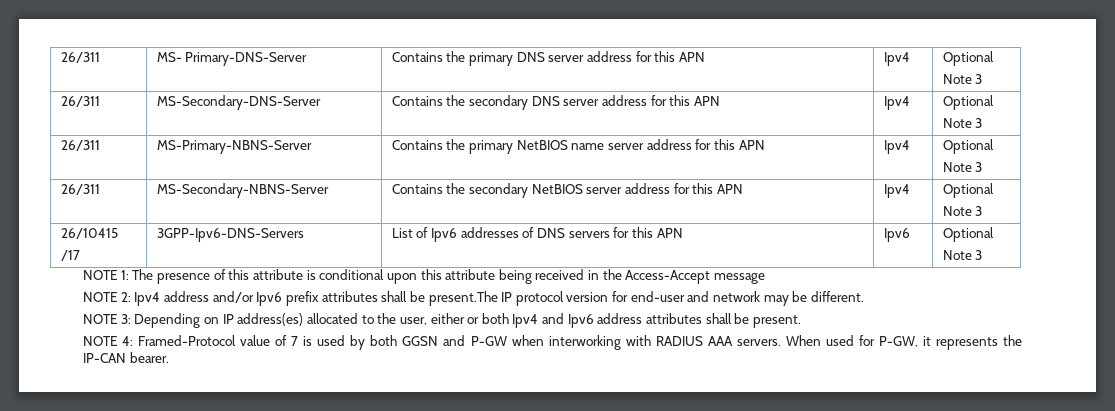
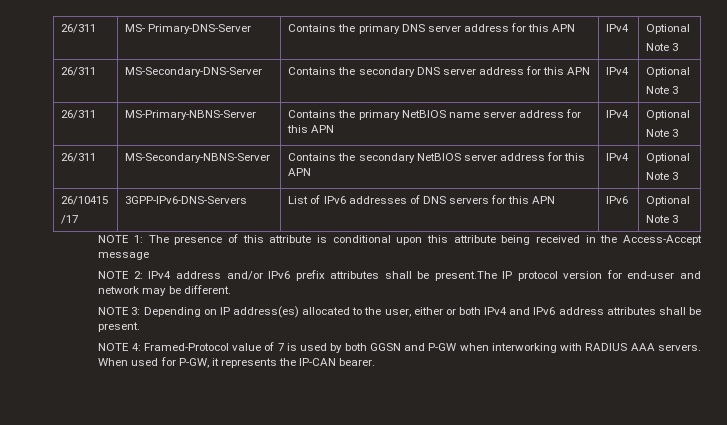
- 26/311 | MS- Primary-DNS-Server | Contains the primary DNS server address for this APN | Ipv4 | Optional
+ 26/311 | MS- Primary-DNS-Server | Contains the primary DNS server address for this APN | IPv4 | Optional
- 26/311 | MS-Secondary-DNS-Server | Contains the secondary DNS server address for this APN | Ipv4 | Optional
+ 26/311 | MS-Secondary-DNS-Server | Contains the secondary DNS server address for this APN | IPv4 | Optional
- 26/311 | MS-Primary-NBNS-Server | Contains the primary NetBIOS name server address for this APN | Ipv4 | Optional
+ 26/311 | MS-Primary-NBNS-Server | Contains the primary NetBIOS name server address for this APN | IPv4 | Optional
- 26/311 | MS-Secondary-NBNS-Server | Contains the secondary NetBIOS server address for this APN | Ipv4 | Optional
+ 26/311 | MS-Secondary-NBNS-Server | Contains the secondary NetBIOS server address for this APN | IPv4 | Optional
  26/10415
- /17 | 3GPP-Ipv6-DNS-Servers | List of Ipv6 addresses of DNS servers for this APN | Ipv6 | Optional
+ /17 | 3GPP-IPv6-DNS-Servers | List of IPv6 addresses of DNS servers for this APN | IPv6 | Optional
- NOTE 2: Ipv4 address and/or Ipv6 prefix attributes shall be present.The IP protocol version for end-user and network may be different.
+ NOTE 2: IPv4 address and/or IPv6 prefix attributes shall be present.The IP protocol version for end-user and network may be different.
- NOTE 3: Depending on IP address(es) allocated to the user, either or both Ipv4 and Ipv6 address attributes shall be present.
+ NOTE 3: Depending on IP address(es) allocated to the user, either or both IPv4 and IPv6 address attributes shall be present.

